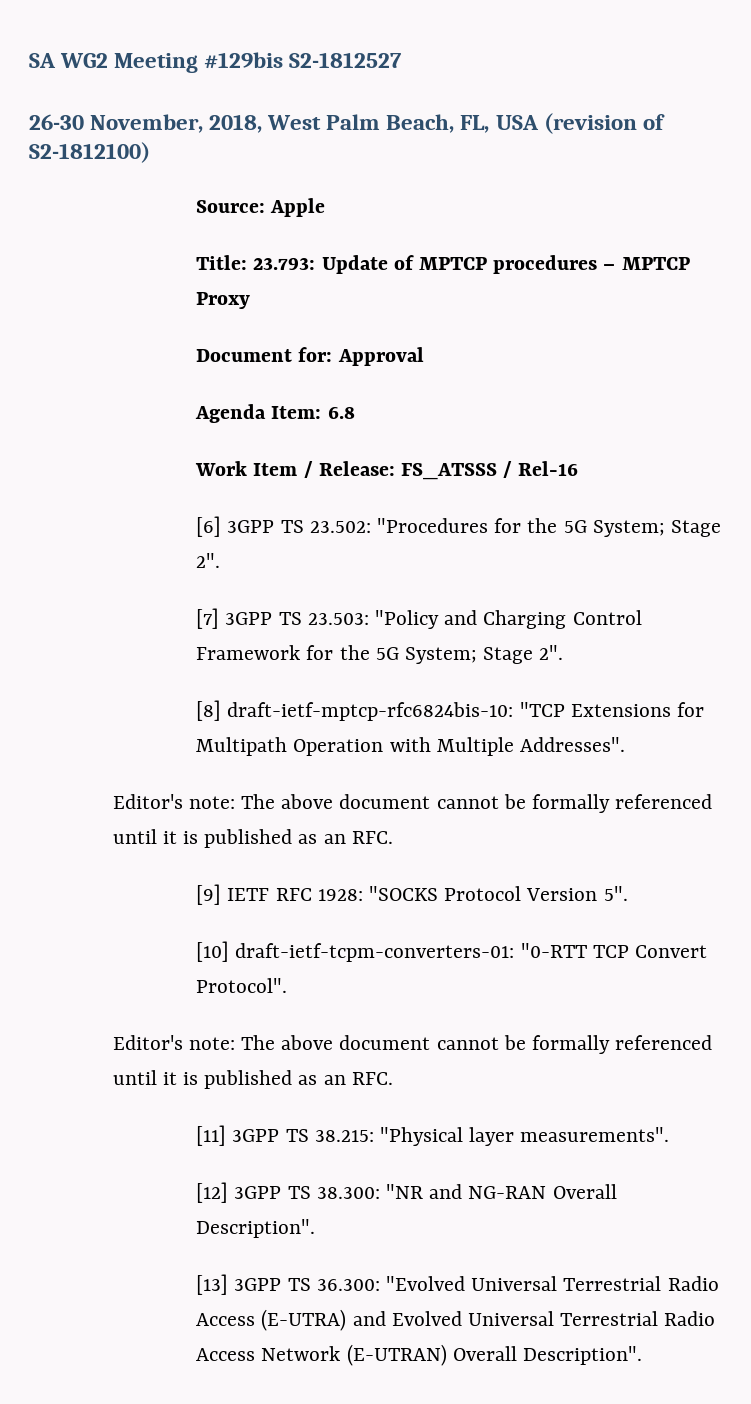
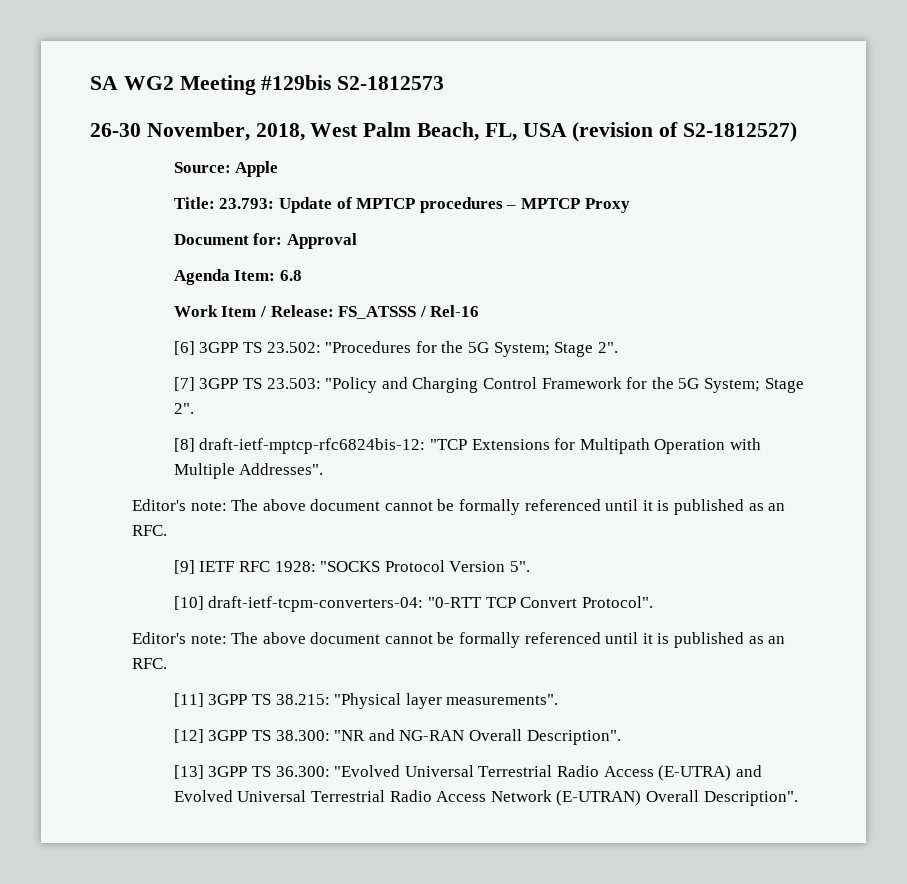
- SA WG2 Meeting #129bis S2-1812527
+ SA WG2 Meeting #129bis S2-1812573
- 26-30 November, 2018, West Palm Beach, FL, USA (revision of S2-1812100)
+ 26-30 November, 2018, West Palm Beach, FL, USA (revision of S2-1812527)
- [8] draft-ietf-mptcp-rfc6824bis-10: "TCP Extensions for Multipath Operation with Multiple Addresses".
+ [8] draft-ietf-mptcp-rfc6824bis-12: "TCP Extensions for Multipath Operation with Multiple Addresses".
- [10] draft-ietf-tcpm-converters-01: "0-RTT TCP Convert Protocol".
+ [10] draft-ietf-tcpm-converters-04: "0-RTT TCP Convert Protocol".

